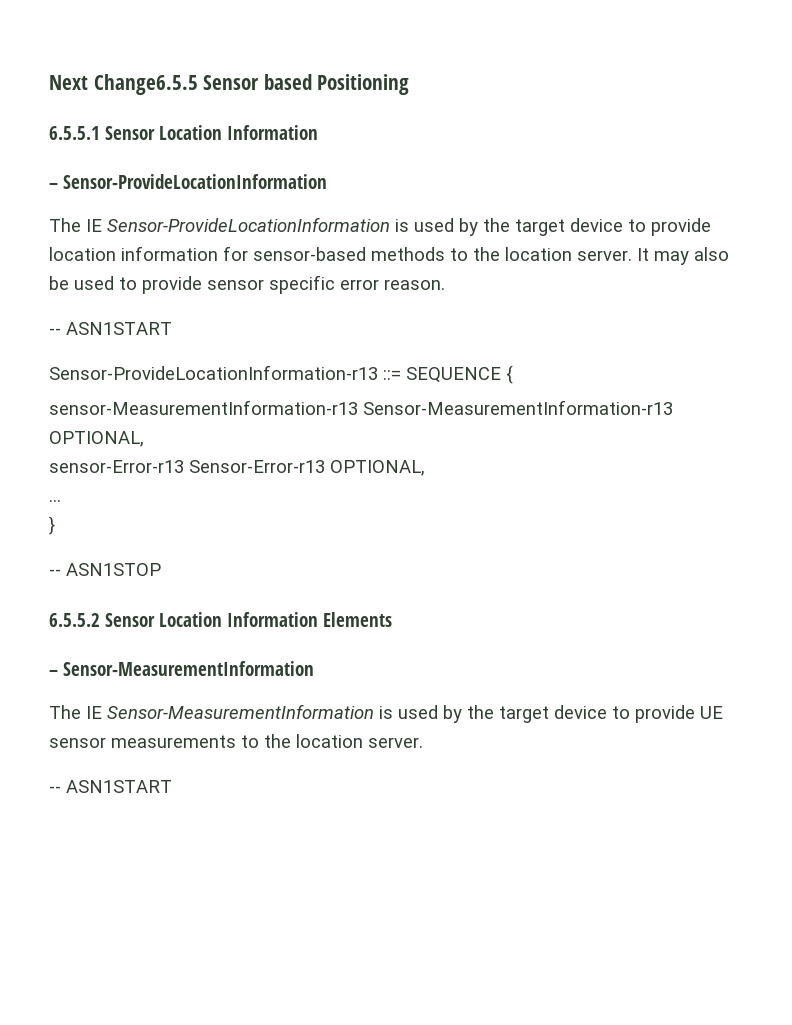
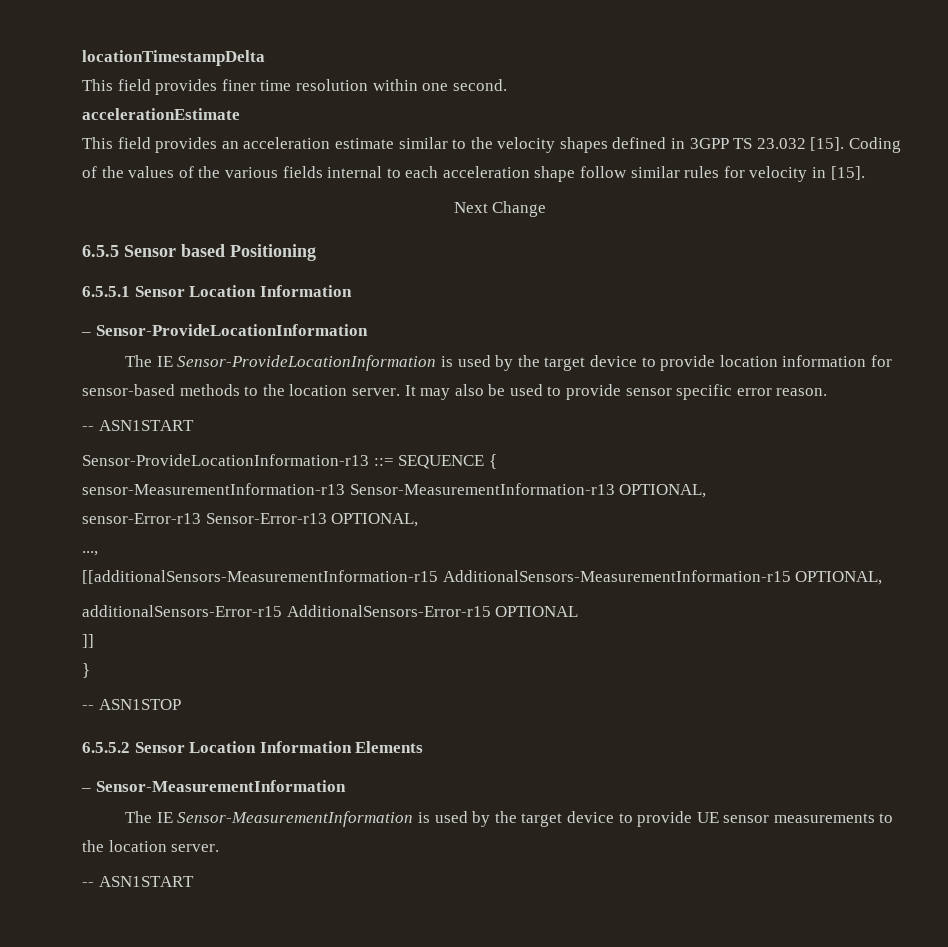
- Next Change6.5.5 Sensor based Positioning
+ locationTimestampDelta
+ This field provides finer time resolution within one second.
+ accelerationEstimate
+ This field provides an acceleration estimate similar to the velocity shapes defined in 3GPP TS 23.032 [15]. Coding of the values of the various fields internal to each acceleration shape follow similar rules for velocity in [15].
+ Next Change
+ 6.5.5 Sensor based Positioning
- ...
+ ...,
+ [[additionalSensors-MeasurementInformation-r15 AdditionalSensors-MeasurementInformation-r15 OPTIONAL,
+ additionalSensors-Error-r15 AdditionalSensors-Error-r15 OPTIONAL
+ ]]

